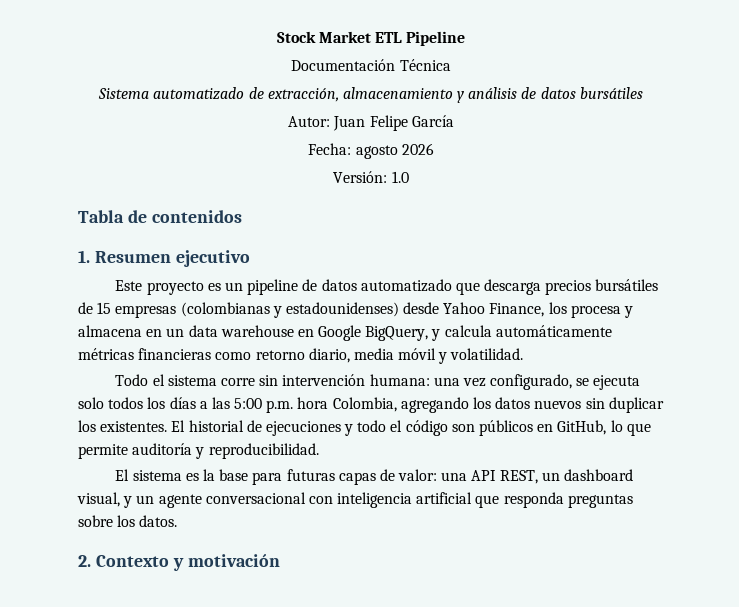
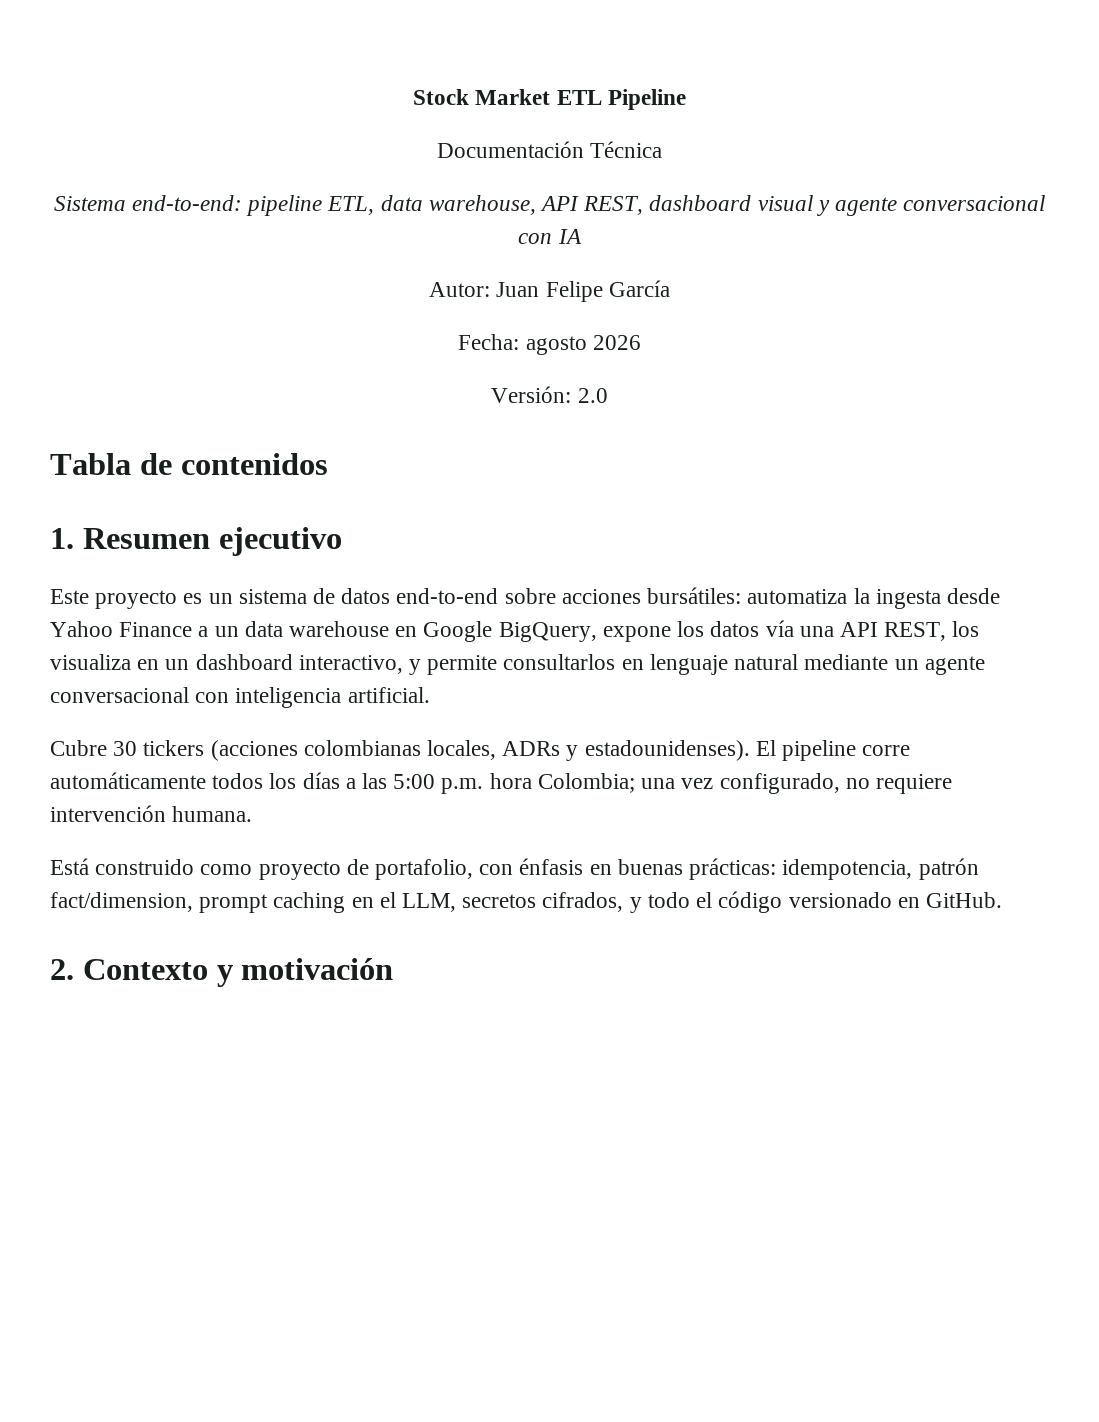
- Sistema automatizado de extracción, almacenamiento y análisis de datos bursátiles
+ Sistema end-to-end: pipeline ETL, data warehouse, API REST, dashboard visual y agente conversacional con IA
- Versión: 1.0
+ Versión: 2.0
- Este proyecto es un pipeline de datos automatizado que descarga precios bursátiles de 15 empresas (colombianas y estadounidenses) desde Yahoo Finance, los procesa y almacena en un data warehouse en Google BigQuery, y calcula automáticamente métricas financieras como retorno diario, media móvil y volatilidad.
- Todo el sistema corre sin intervención humana: una vez configurado, se ejecuta solo todos los días a las 5:00 p.m. hora Colombia, agregando los datos nuevos sin duplicar los existentes. El historial de ejecuciones y todo el código son públicos en GitHub, lo que permite auditoría y reproducibilidad.
- El sistema es la base para futuras capas de valor: una API REST, un dashboard visual, y un agente conversacional con inteligencia artificial que responda preguntas sobre los datos.
+ Este proyecto es un sistema de datos end-to-end sobre acciones bursátiles: automatiza la ingesta desde Yahoo Finance a un data warehouse en Google BigQuery, expone los datos vía una API REST, los visualiza en un dashboard interactivo, y permite consultarlos en lenguaje natural mediante un agente conversacional con inteligencia artificial.
+ Cubre 30 tickers (acciones colombianas locales, ADRs y estadounidenses). El pipeline corre automáticamente todos los días a las 5:00 p.m. hora Colombia; una vez configurado, no requiere intervención humana.
+ Está construido como proyecto de portafolio, con énfasis en buenas prácticas: idempotencia, patrón fact/dimension, prompt caching en el LLM, secretos cifrados, y todo el código versionado en GitHub.

